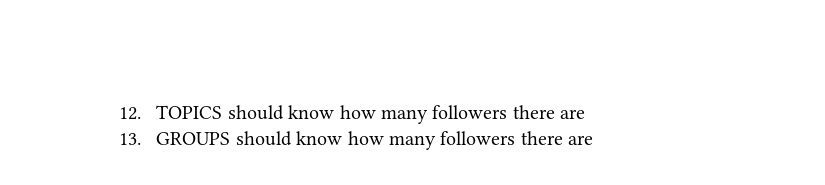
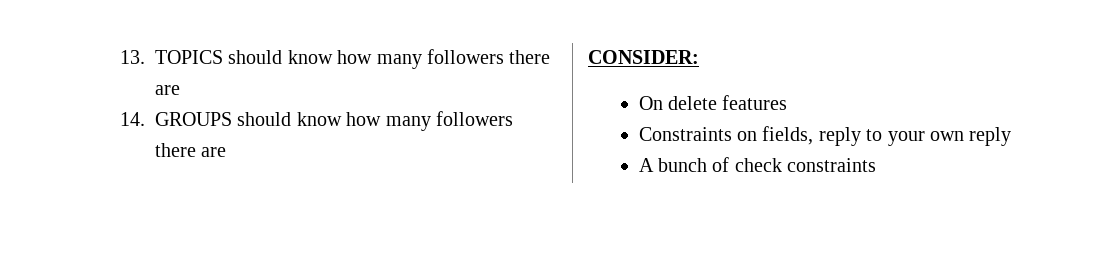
- 12. TOPICS should know how many followers there are
+ 13. TOPICS should know how many followers there are
- 13. GROUPS should know how many followers there are
+ 14. GROUPS should know how many followers there are
+ CONSIDER:
+ On delete features
+ Constraints on fields, reply to your own reply
+ A bunch of check constraints

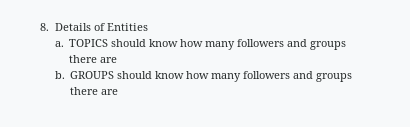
- 13. TOPICS should know how many followers there are
- 14. GROUPS should know how many followers there are
- CONSIDER:
- On delete features
- Constraints on fields, reply to your own reply
- A bunch of check constraints
+ 8. Details of Entities
+ a. TOPICS should know how many followers and groups there are
+ b. GROUPS should know how many followers and groups there are

